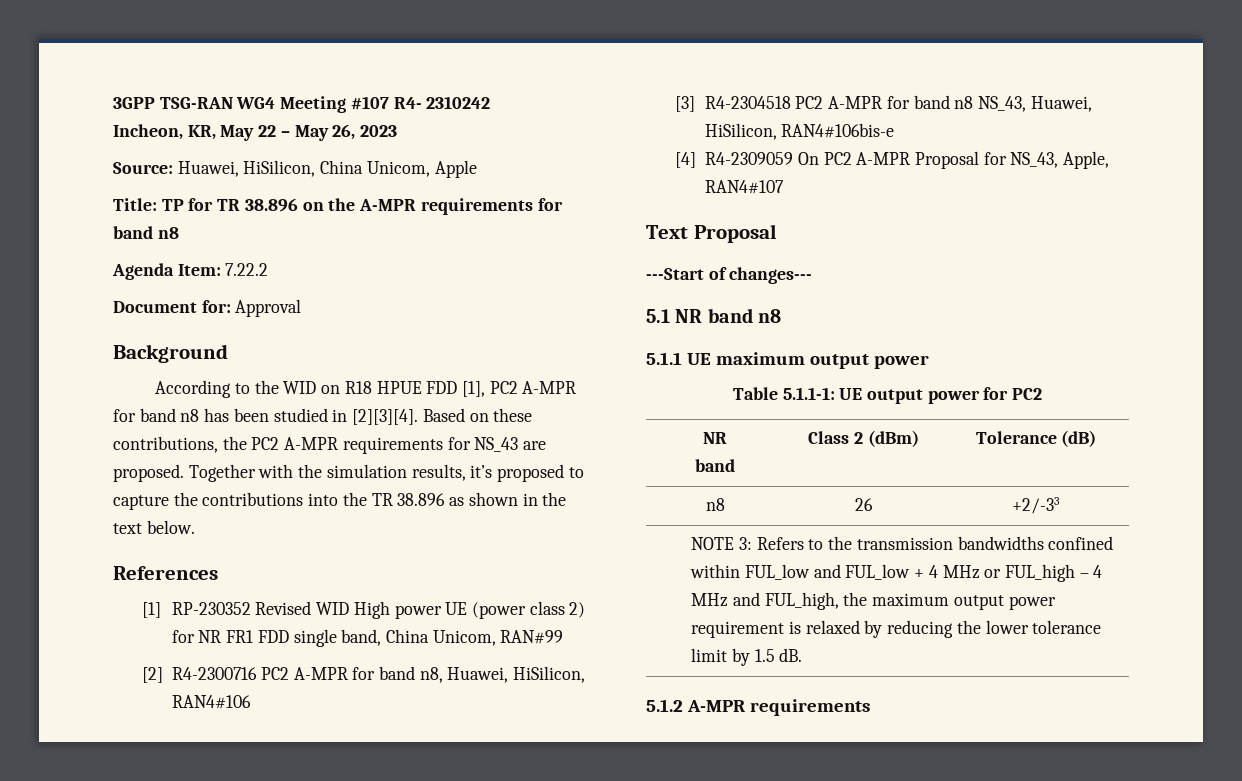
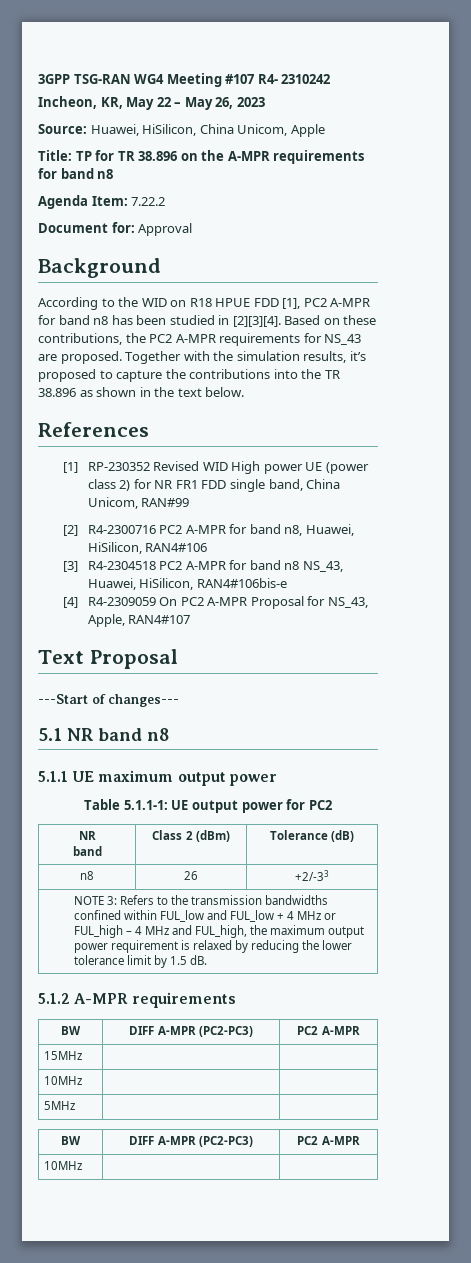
  5.1.2 A-MPR requirements
+ BW | DIFF A-MPR (PC2-PC3) | PC2 A-MPR
+ 15MHz | |
+ 10MHz | |
+ 5MHz | |
+ BW | DIFF A-MPR (PC2-PC3) | PC2 A-MPR
+ 10MHz | |

